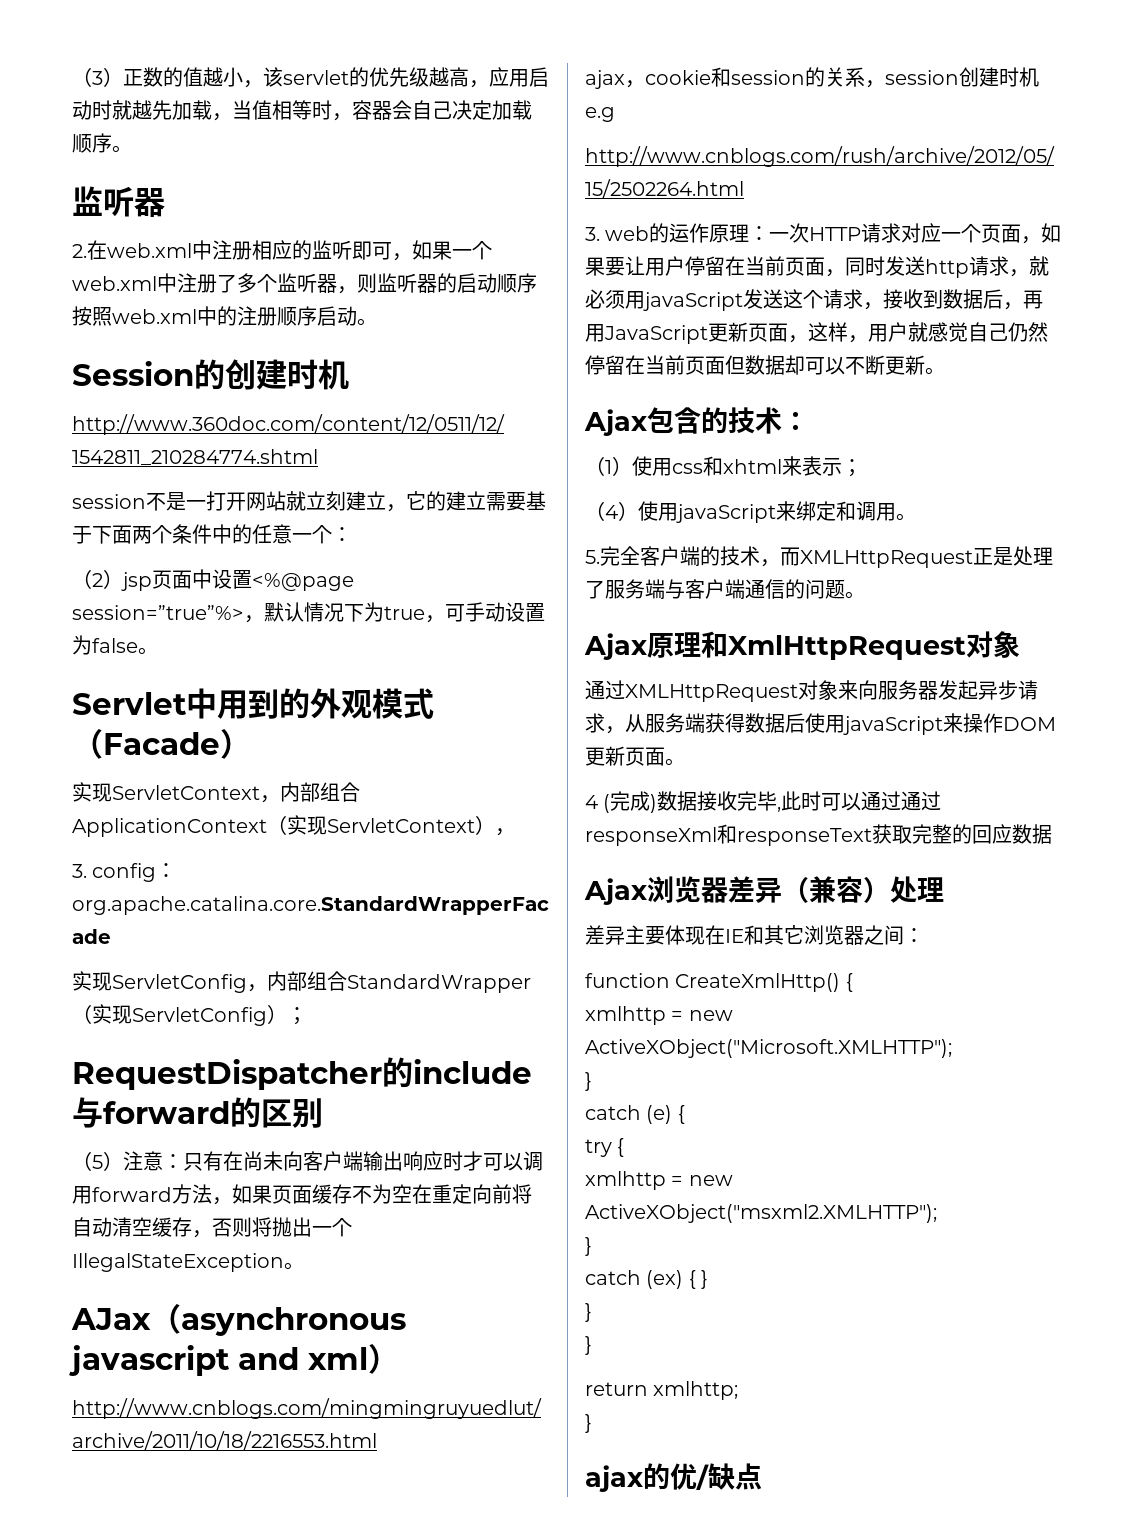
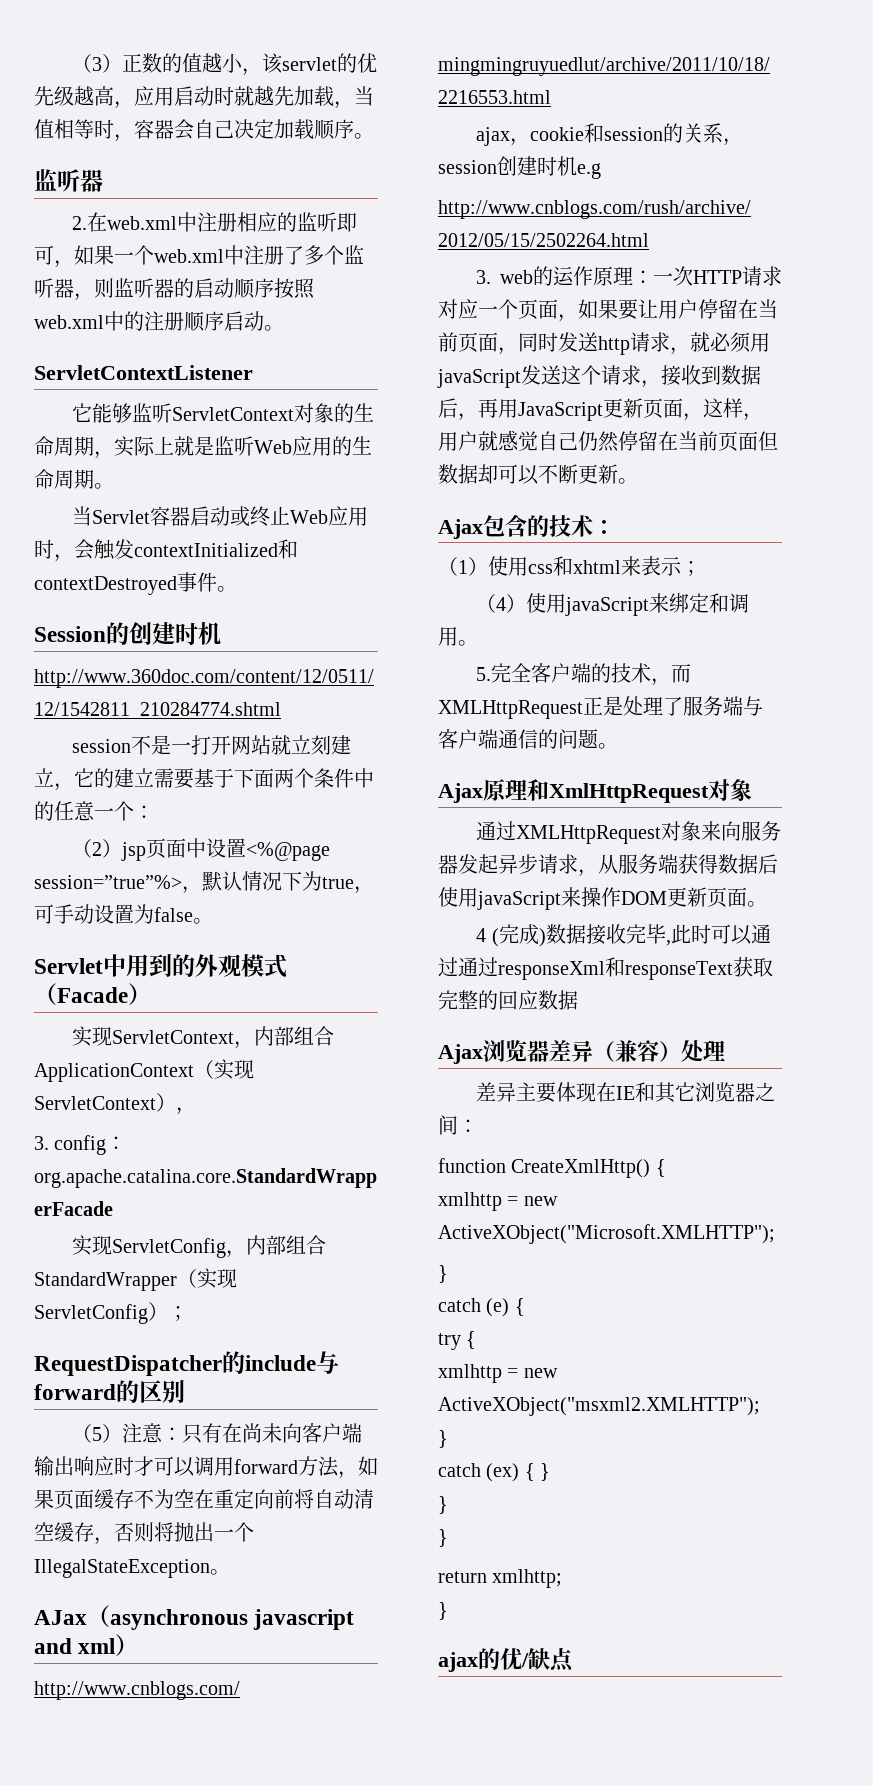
+ ServletContextListener
+ 它能够监听ServletContext对象的生命周期，实际上就是监听Web应用的生命周期。
+ 当Servlet容器启动或终止Web应用时，会触发contextInitialized和contextDestroyed事件。

